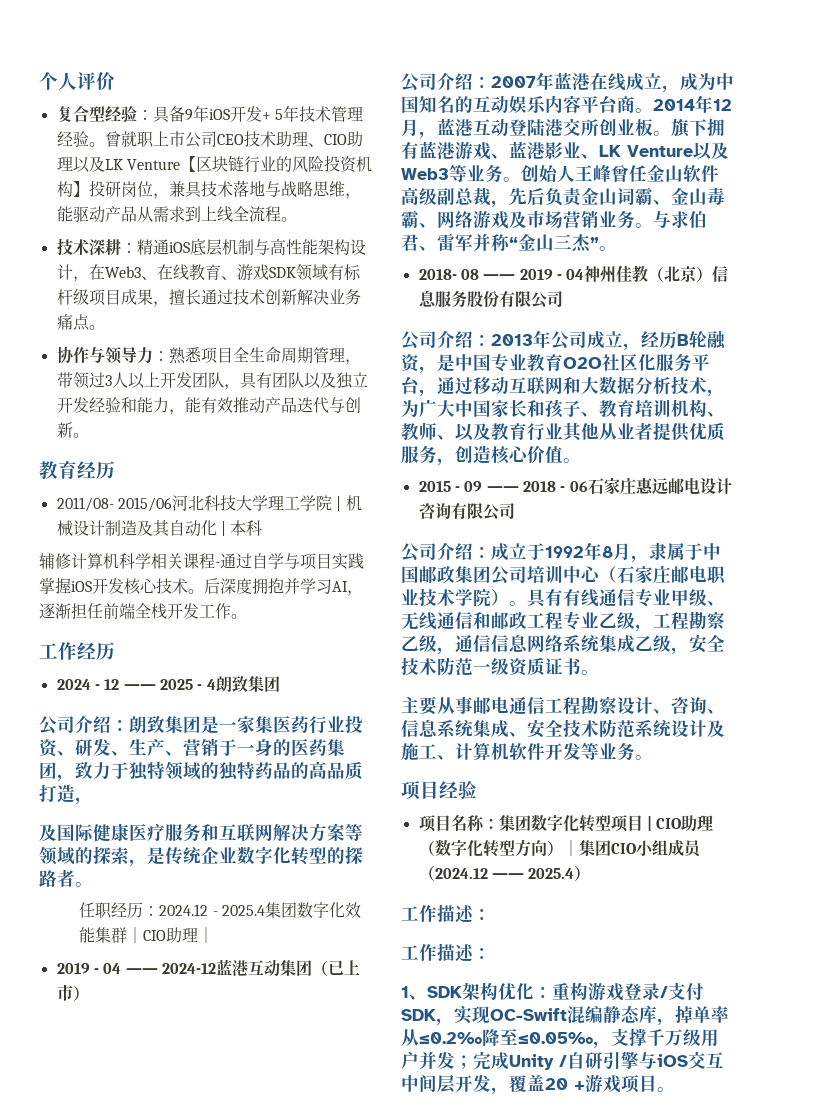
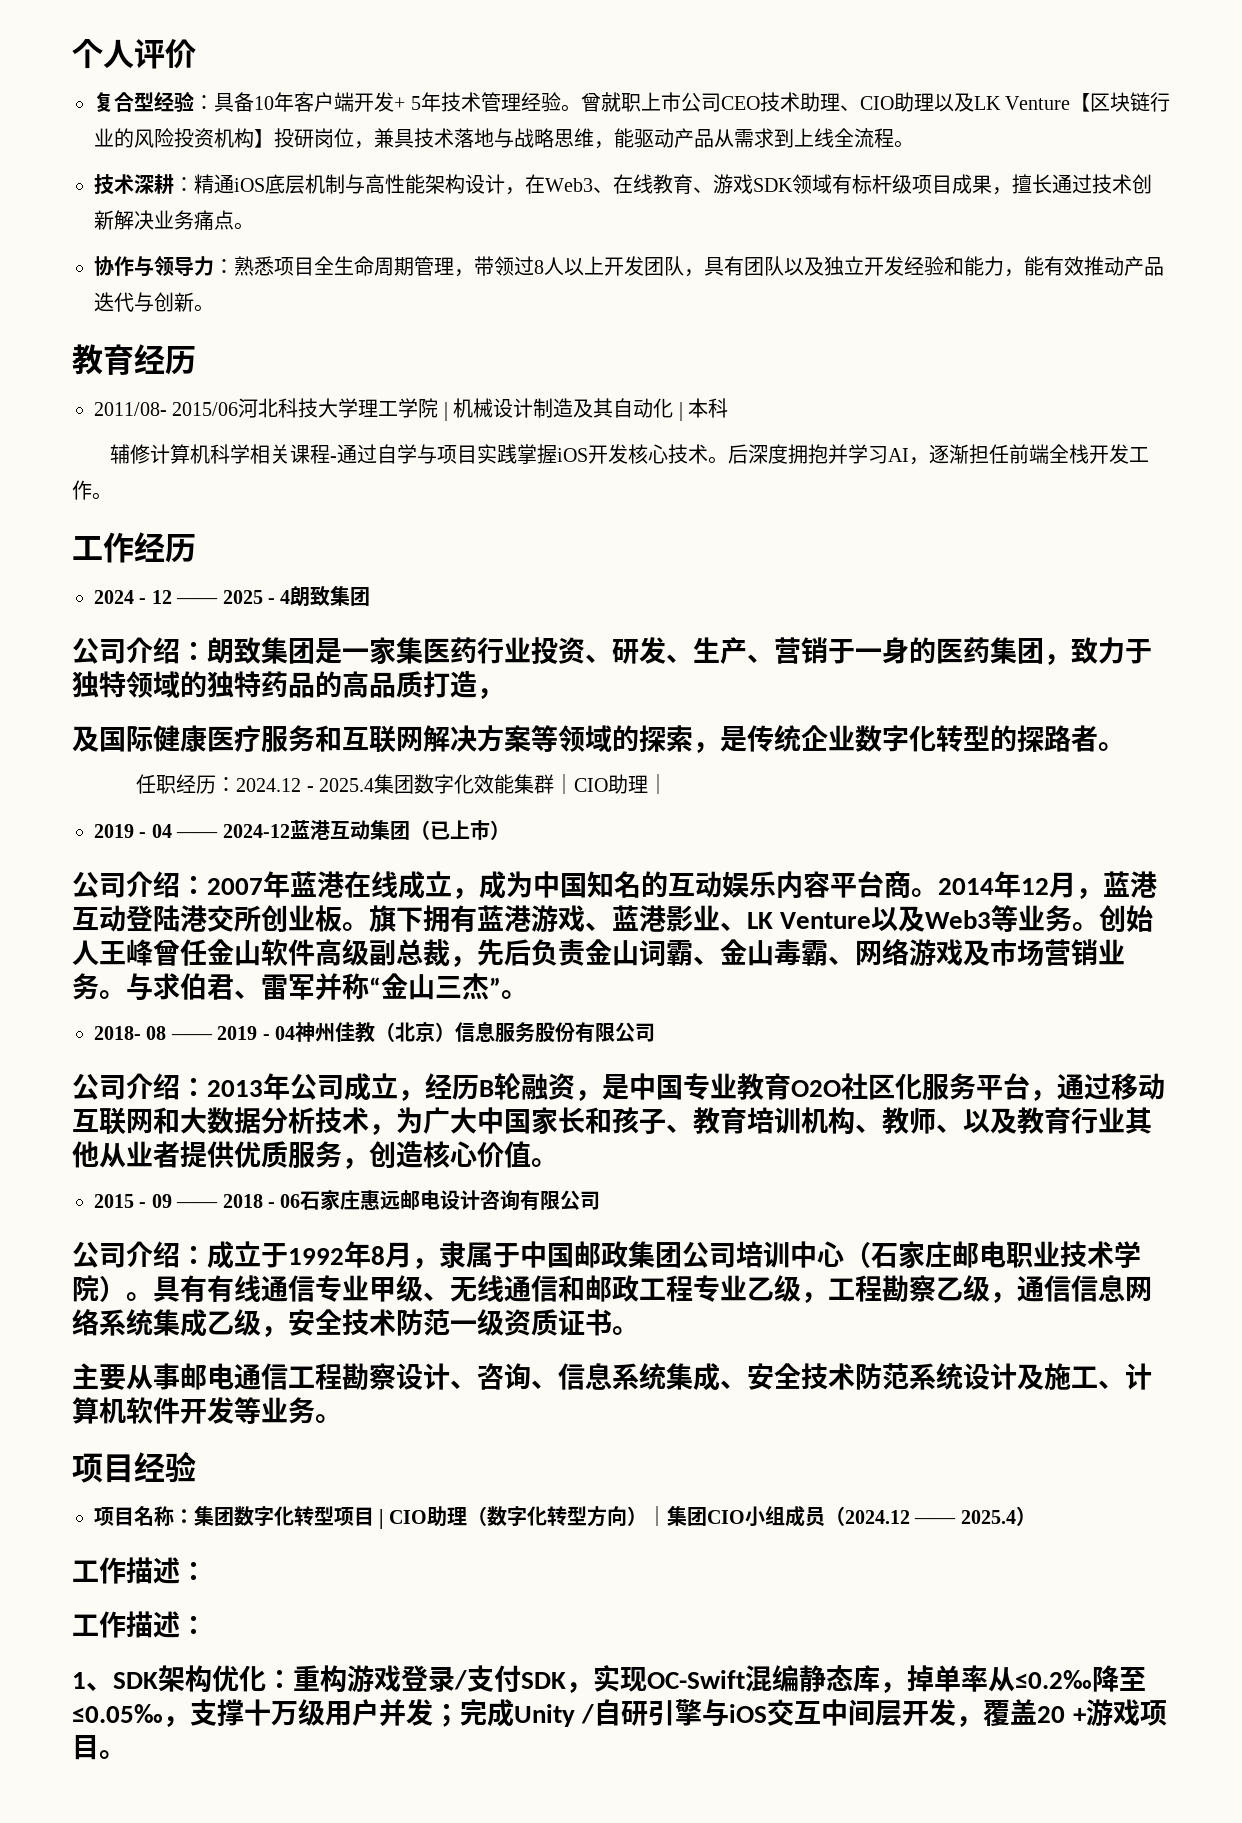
- 复合型经验：具备9年iOS开发+ 5年技术管理经验。
+ 复合型经验：具备10年客户端开发+ 5年技术管理经验。
- 协作与领导力：熟悉项目全生命周期管理，带领过3人以上开发团队，具有团队以及独立开发经验和能力，能有效推动产品迭代与创新。
+ 协作与领导力：熟悉项目全生命周期管理，带领过8人以上开发团队，具有团队以及独立开发经验和能力，能有效推动产品迭代与创新。
- 1、SDK架构优化：重构游戏登录/支付SDK，实现OC-Swift混编静态库，掉单率从≤0.2‰降至≤0.05‰，支撑千万级用户并发；完成Unity /自研引擎与iOS交互中间层开发，覆盖20 +游戏项目。
+ 1、SDK架构优化：重构游戏登录/支付SDK，实现OC-Swift混编静态库，掉单率从≤0.2‰降至≤0.05‰，支撑十万级用户并发；完成Unity /自研引擎与iOS交互中间层开发，覆盖20 +游戏项目。

